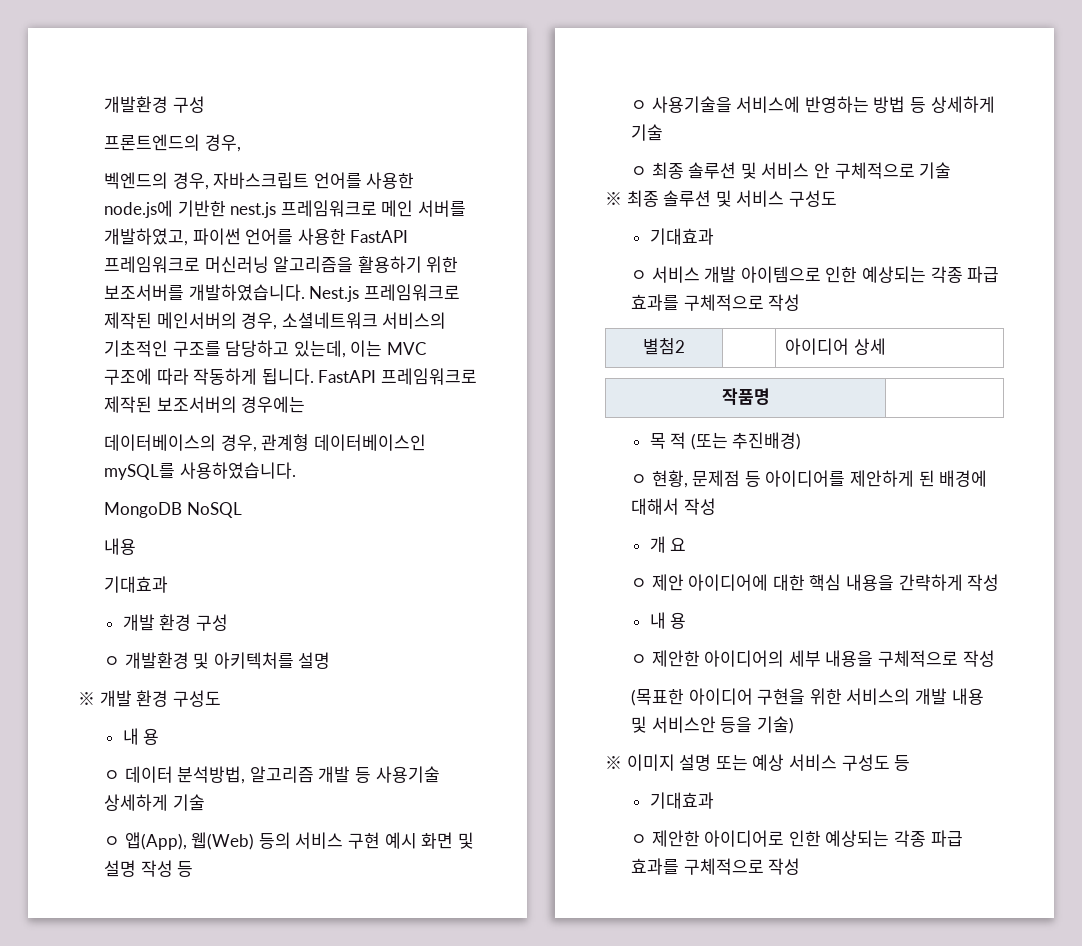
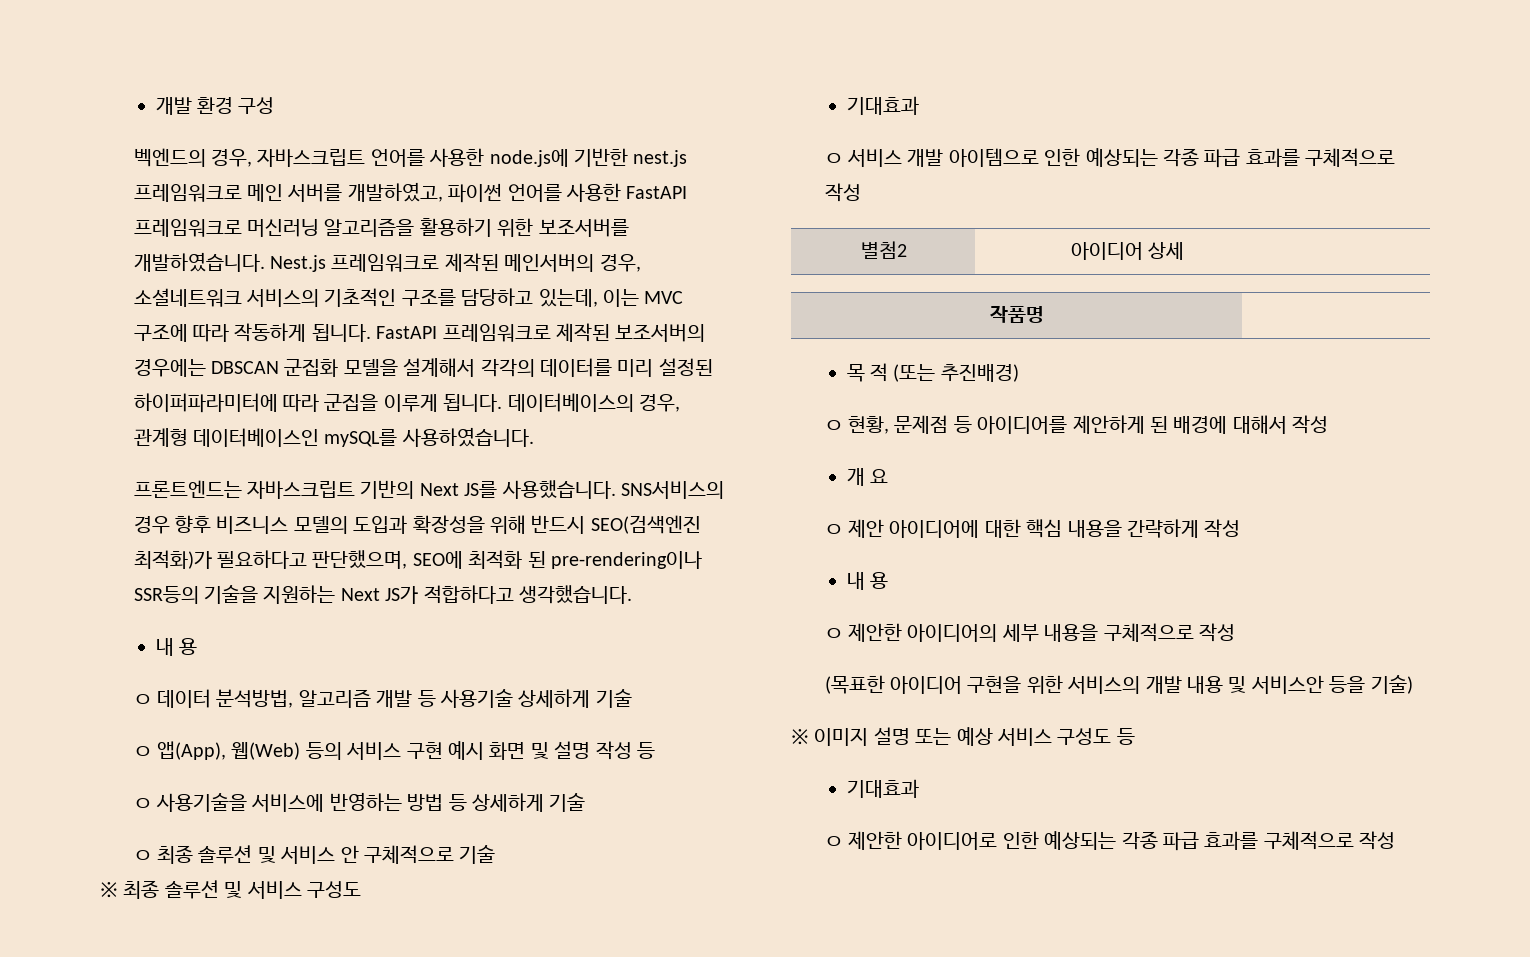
- 개발환경 구성
- 프론트엔드의 경우,
+ 개발 환경 구성
- FastAPI 프레임워크로 제작된 보조서버의 경우에는
- 데이터베이스의 경우, 관계형 데이터베이스인 mySQL를 사용하였습니다.
+ FastAPI 프레임워크로 제작된 보조서버의 경우에는 DBSCAN 군집화 모델을 설계해서 각각의 데이터를 미리 설정된 하이퍼파라미터에 따라 군집을 이루게 됩니다. 데이터베이스의 경우, 관계형 데이터베이스인 mySQL를 사용하였습니다.
- MongoDB NoSQL
- 내용
- 기대효과
- 개발 환경 구성
- ㅇ 개발환경 및 아키텍처를 설명
- ※ 개발 환경 구성도
+ 프론트엔드는 자바스크립트 기반의 Next JS를 사용했습니다. SNS서비스의 경우 향후 비즈니스 모델의 도입과 확장성을 위해 반드시 SEO(검색엔진 최적화)가 필요하다고 판단했으며, SEO에 최적화 된 pre-rendering이나 SSR등의 기술을 지원하는 Next JS가 적합하다고 생각했습니다.

